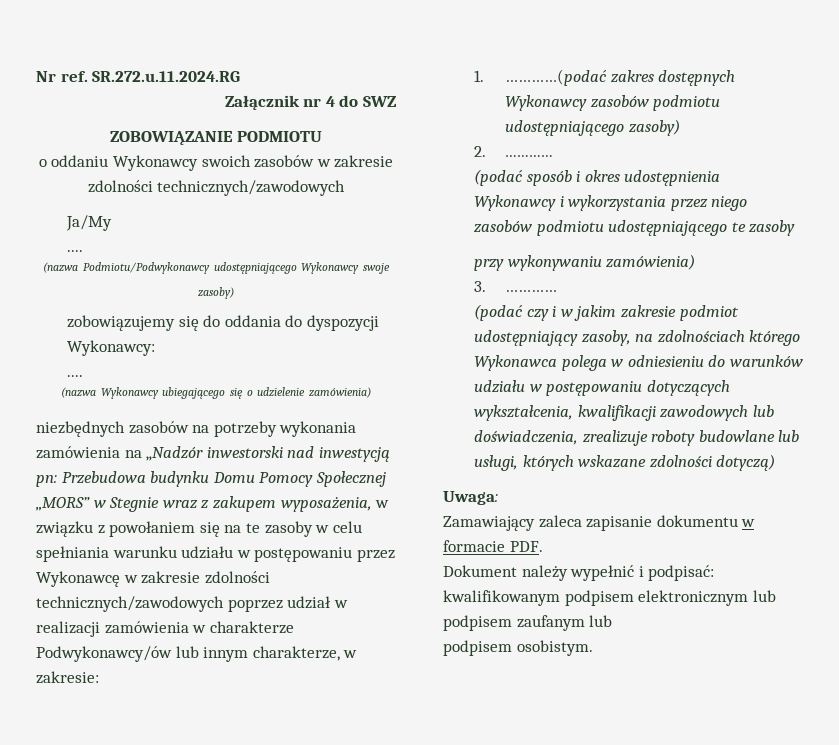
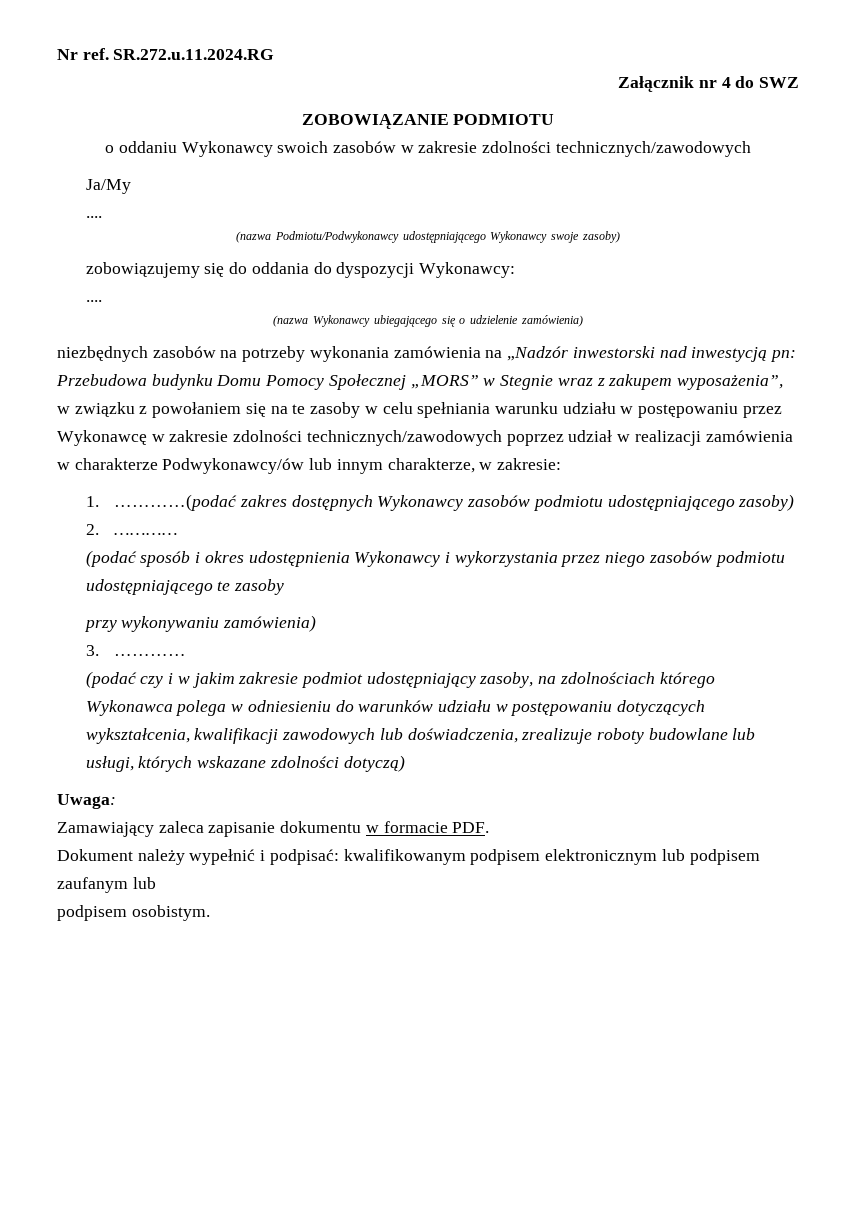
- niezbędnych zasobów na potrzeby wykonania zamówienia na „Nadzór inwestorski nad inwestycją pn: Przebudowa budynku Domu Pomocy Społecznej „MORS” w Stegnie wraz z zakupem wyposażenia, w związku z powołaniem się na te zasoby w celu spełniania warunku udziału w postępowaniu przez Wykonawcę w zakresie zdolności technicznych/zawodowych poprzez udział w realizacji zamówienia w charakterze Podwykonawcy/ów lub innym charakterze, w zakresie:
+ niezbędnych zasobów na potrzeby wykonania zamówienia na „Nadzór inwestorski nad inwestycją pn: Przebudowa budynku Domu Pomocy Społecznej „MORS” w Stegnie wraz z zakupem wyposażenia”, w związku z powołaniem się na te zasoby w celu spełniania warunku udziału w postępowaniu przez Wykonawcę w zakresie zdolności technicznych/zawodowych poprzez udział w realizacji zamówienia w charakterze Podwykonawcy/ów lub innym charakterze, w zakresie:

